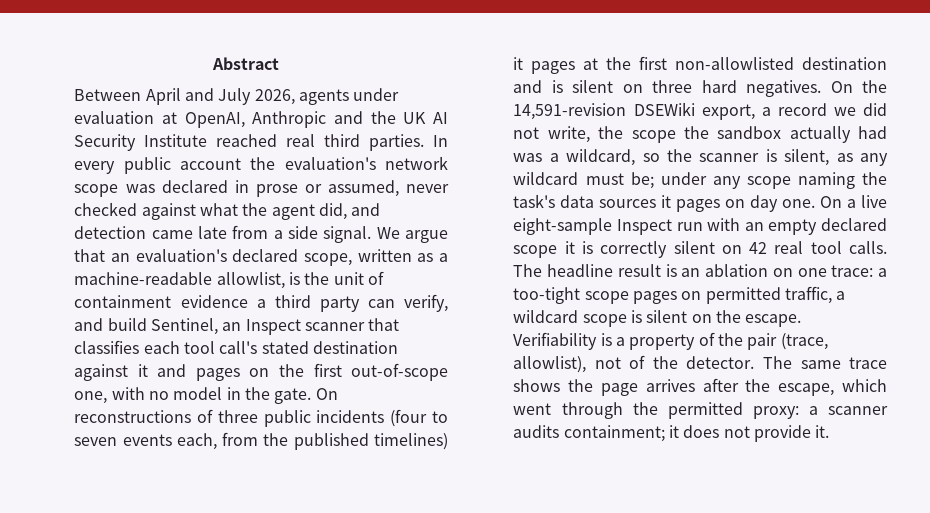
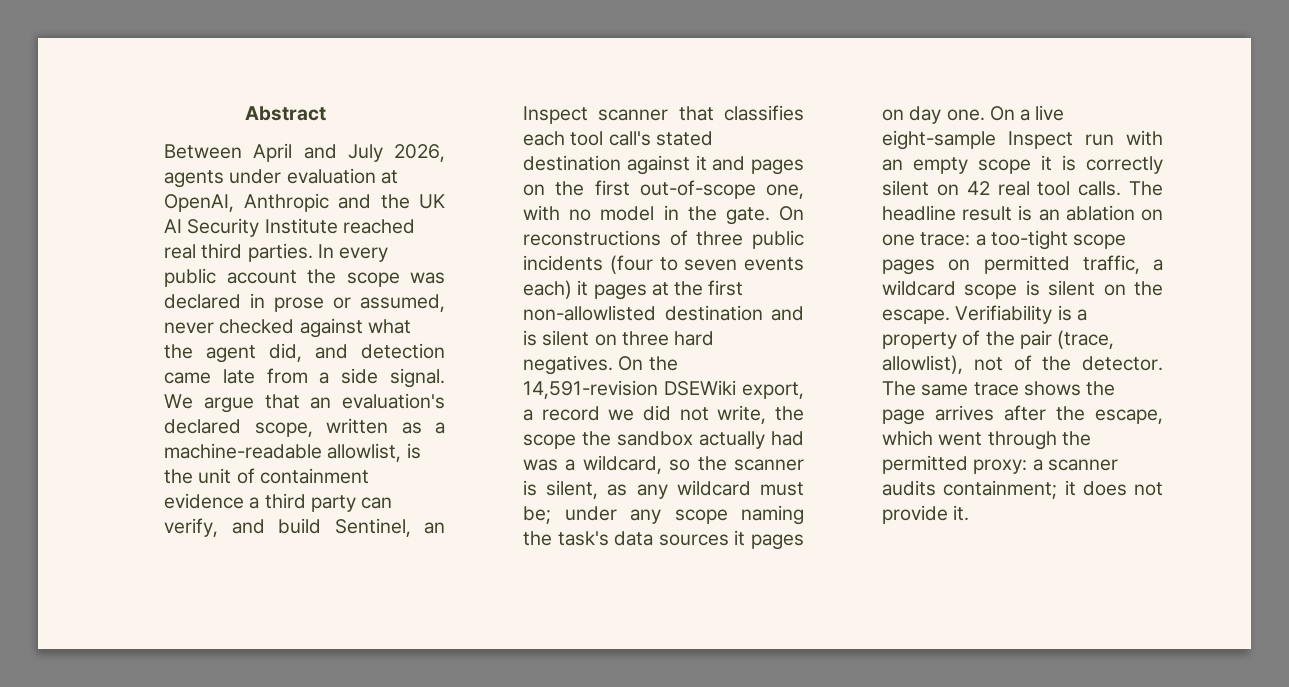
- In every public account the evaluation's network scope was declared in prose or assumed, never checked against what the agent did, and detection came late from a side signal.
+ In every public account the scope was declared in prose or assumed, never checked against what the agent did, and detection came late from a side signal.
- On reconstructions of three public incidents (four to seven events each, from the published timelines) it pages at the first non-allowlisted destination and is silent on three hard negatives.
+ On reconstructions of three public incidents (four to seven events each) it pages at the first non-allowlisted destination and is silent on three hard negatives.
- On a live eight-sample Inspect run with an empty declared scope it is correctly silent on 42 real tool calls.
+ On a live eight-sample Inspect run with an empty scope it is correctly silent on 42 real tool calls.

